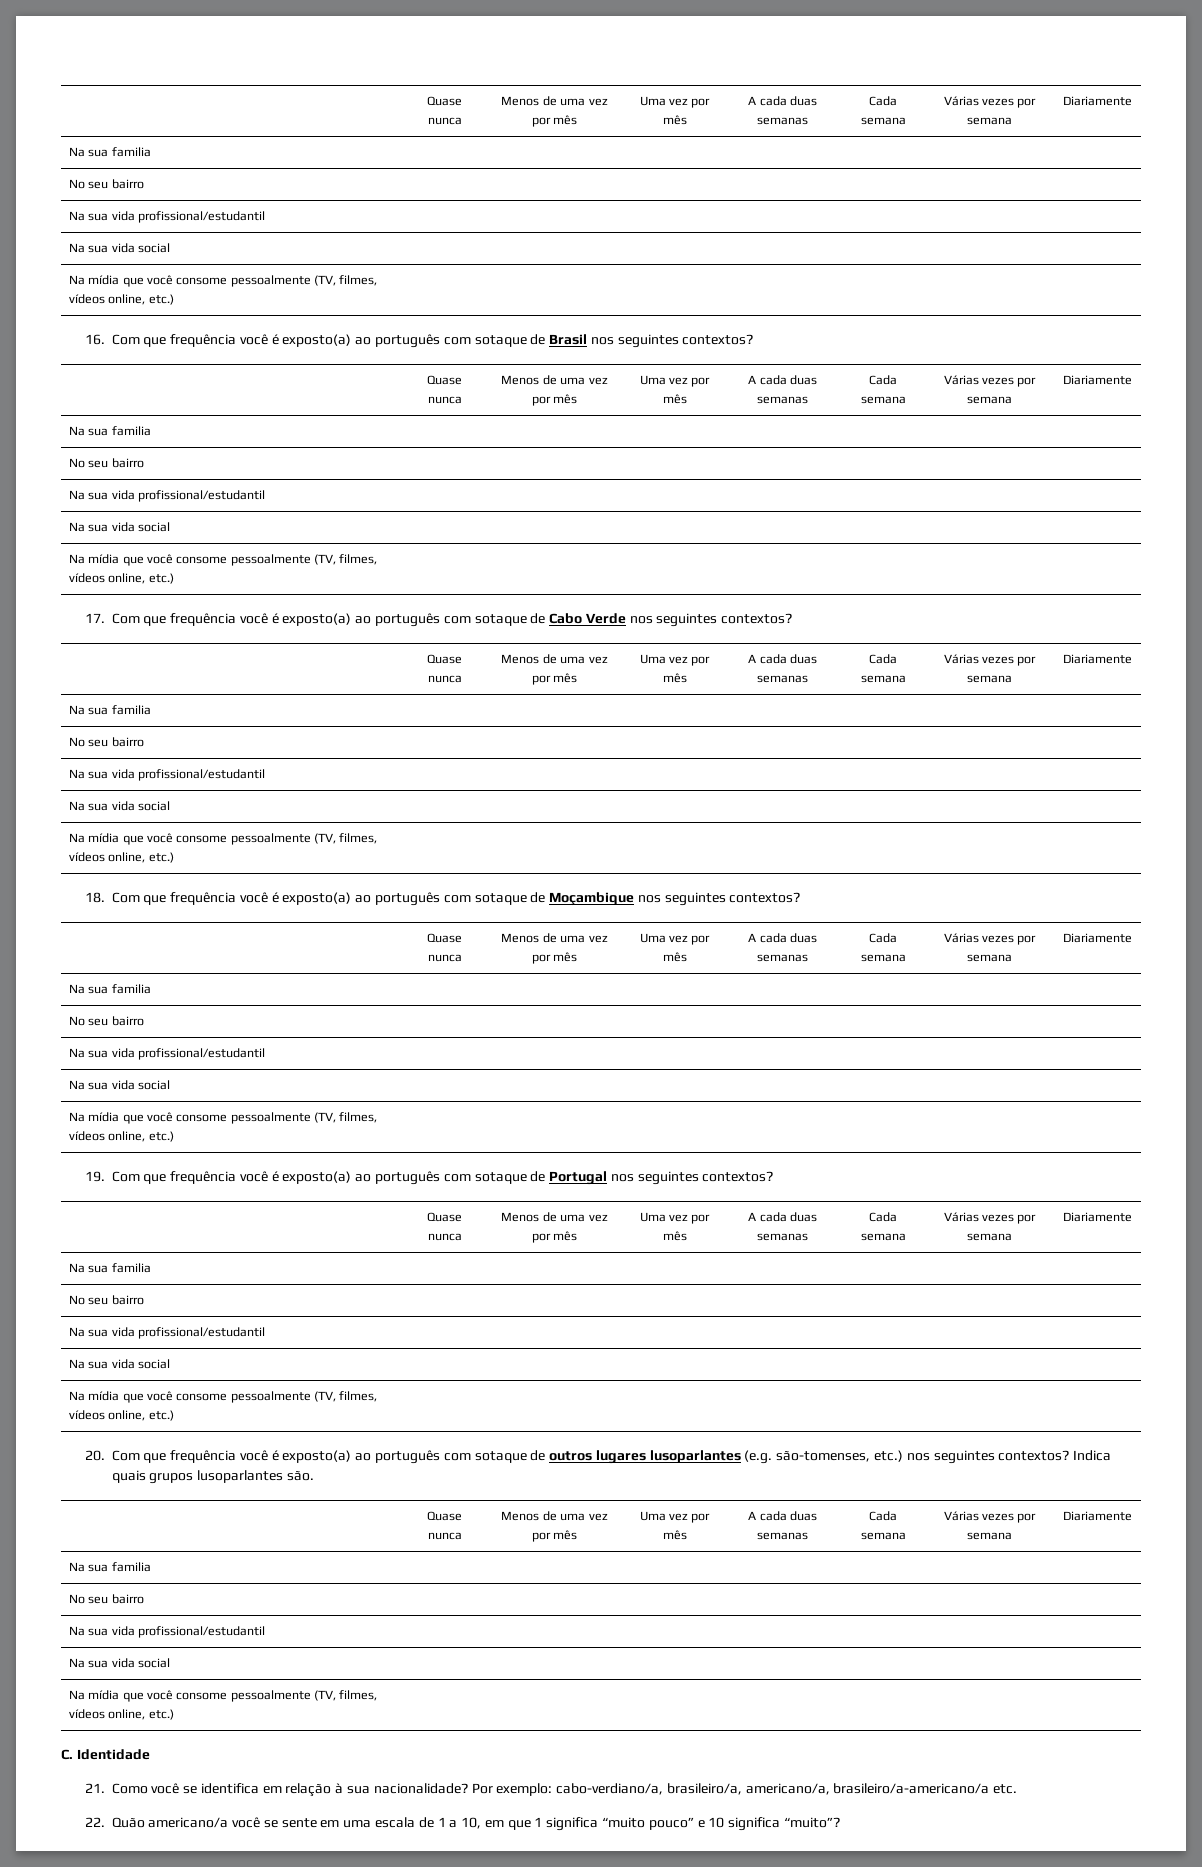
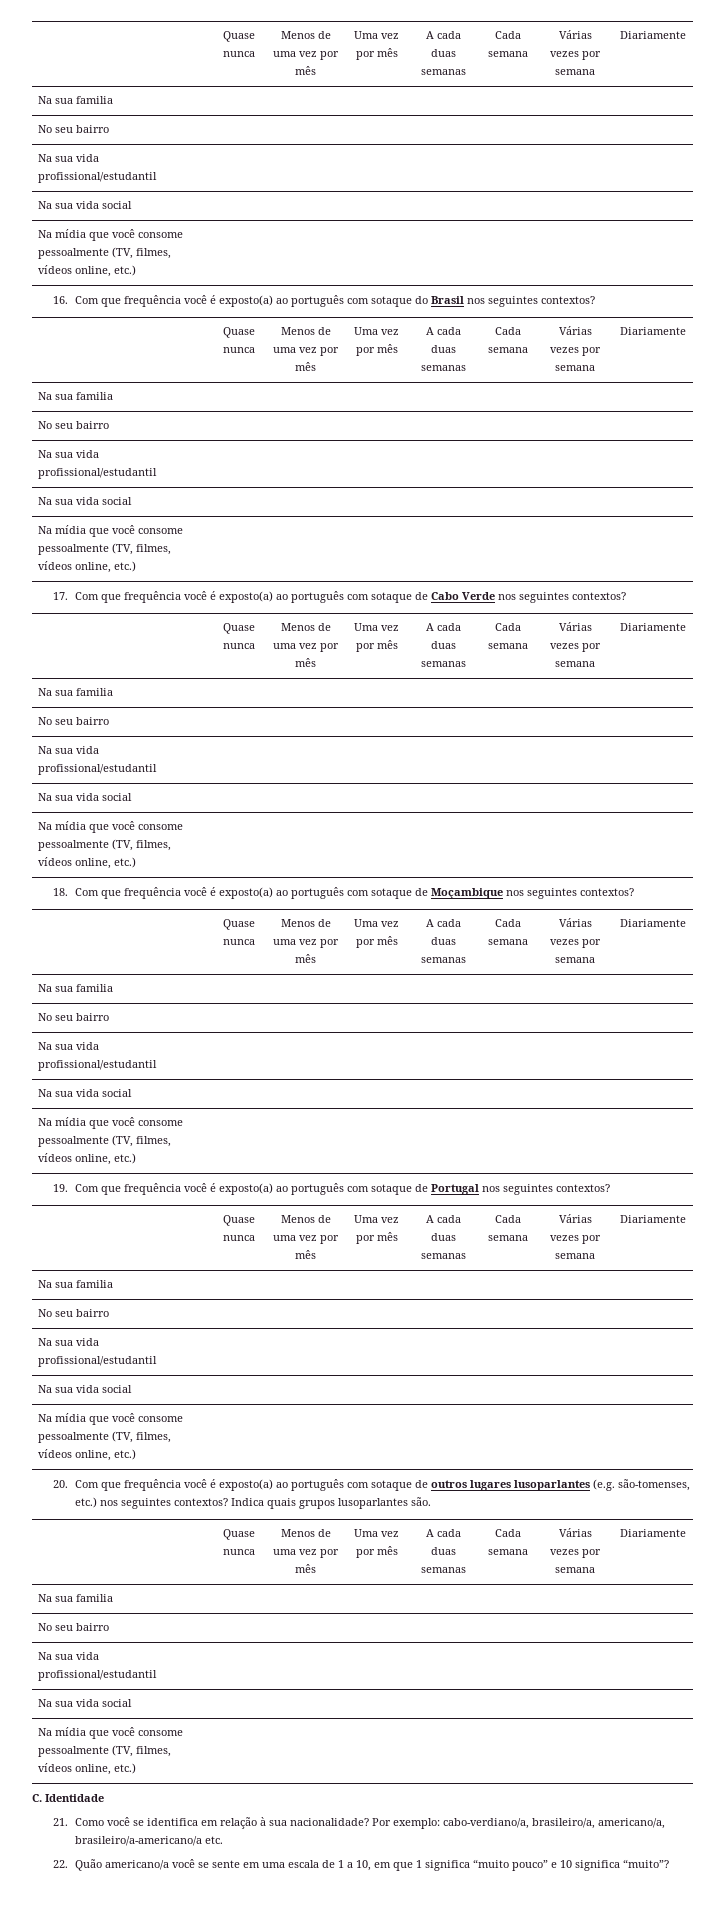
- 16. Com que frequência você é exposto(a) ao português com sotaque de Brasil nos seguintes contextos?
+ 16. Com que frequência você é exposto(a) ao português com sotaque do Brasil nos seguintes contextos?

